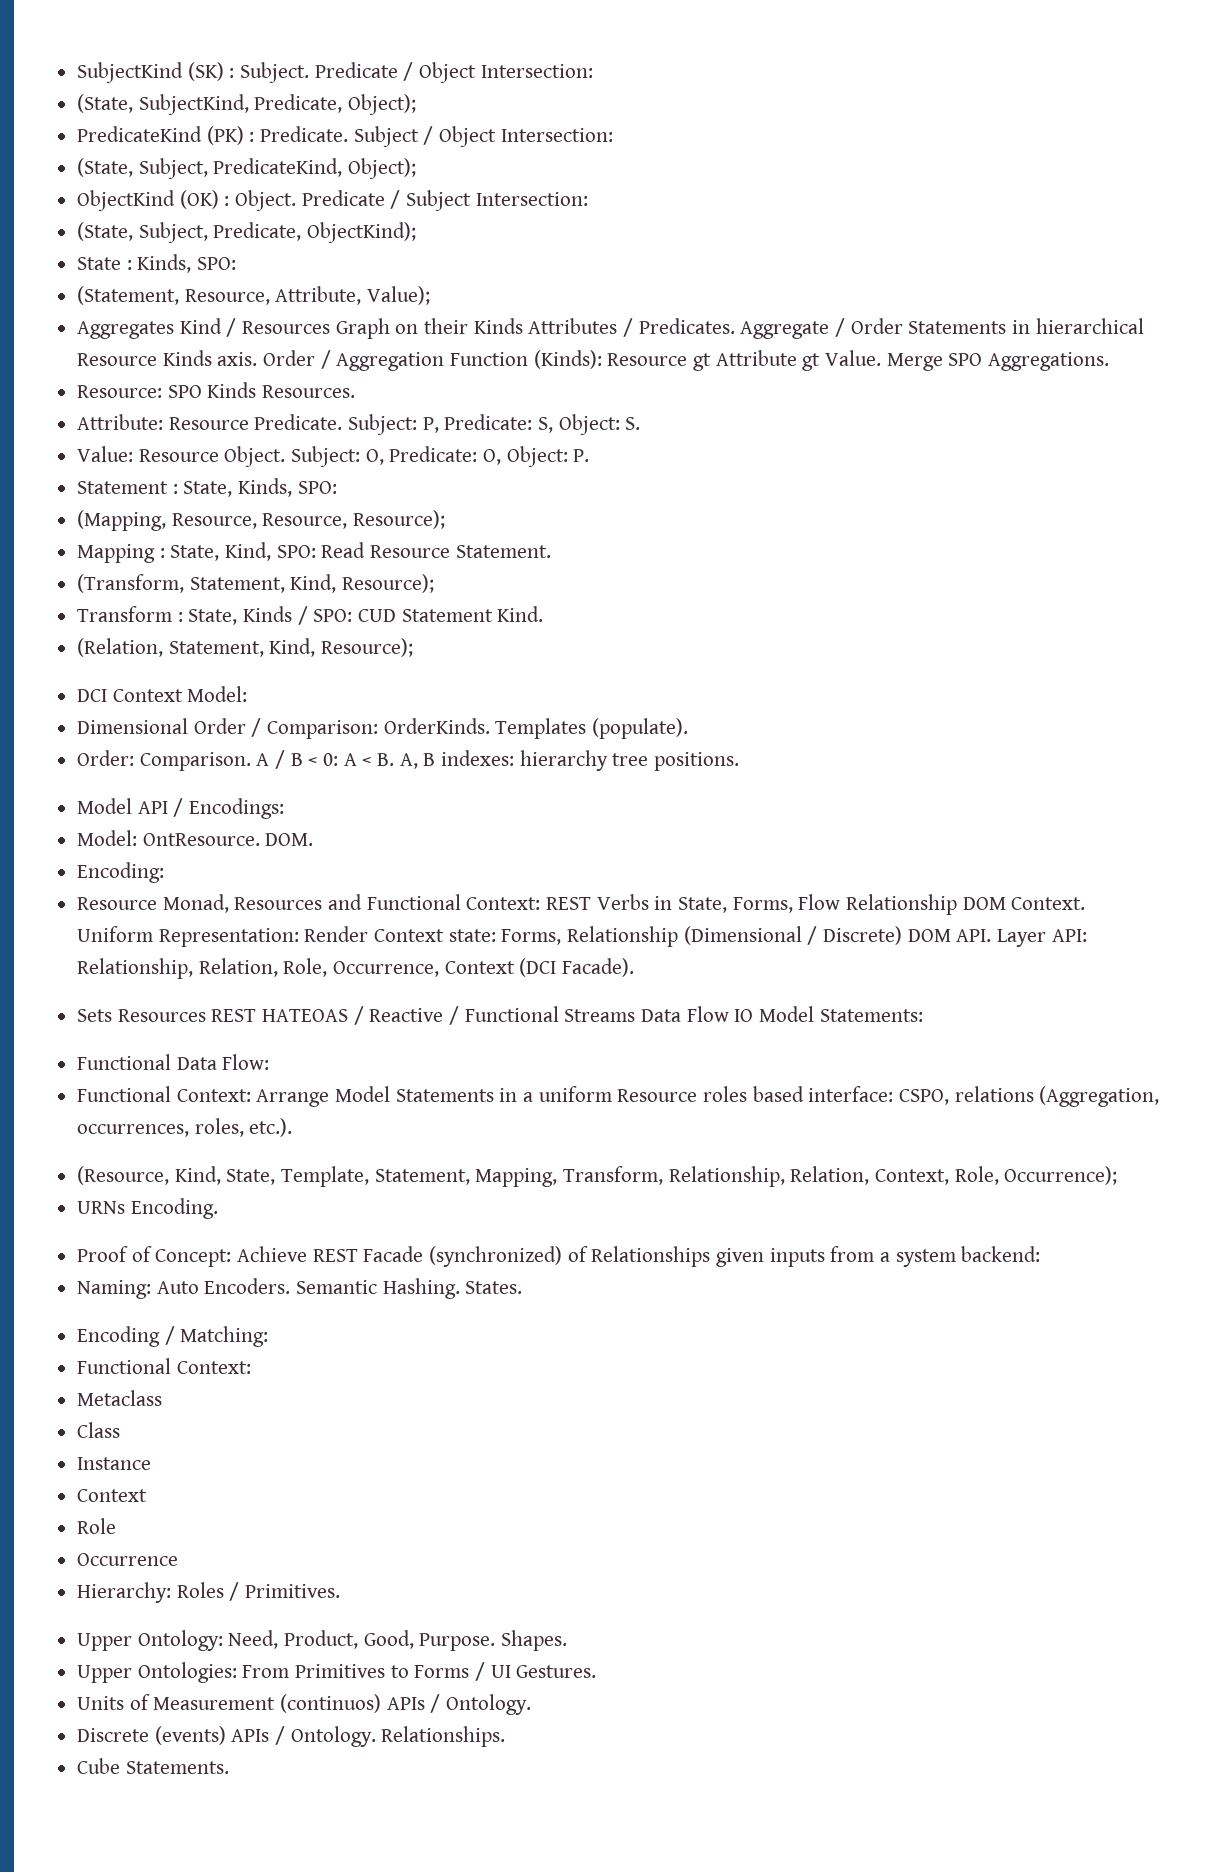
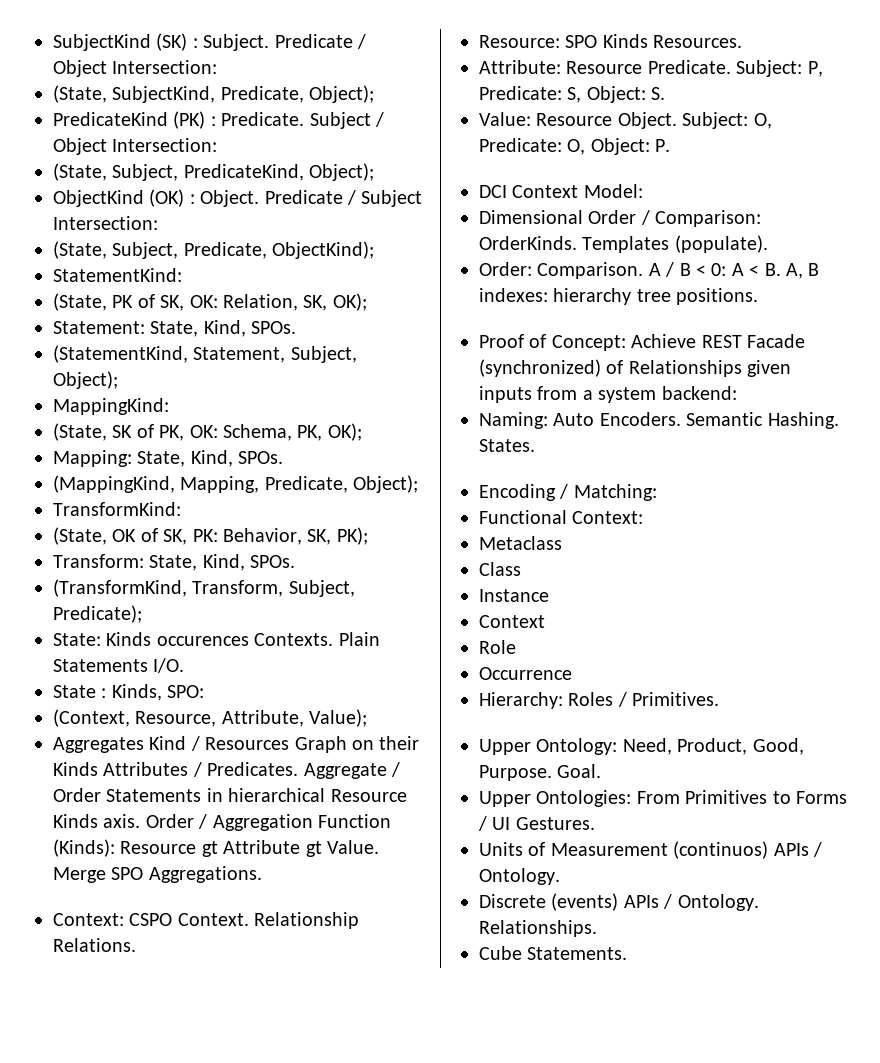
+ StatementKind:
+ (State, PK of SK, OK: Relation, SK, OK);
+ Statement: State, Kind, SPOs.
+ (StatementKind, Statement, Subject, Object);
+ MappingKind:
+ (State, SK of PK, OK: Schema, PK, OK);
+ Mapping: State, Kind, SPOs.
+ (MappingKind, Mapping, Predicate, Object);
+ TransformKind:
+ (State, OK of SK, PK: Behavior, SK, PK);
+ Transform: State, Kind, SPOs.
+ (TransformKind, Transform, Subject, Predicate);
+ State: Kinds occurences Contexts. Plain Statements I/O.
- (Statement, Resource, Attribute, Value);
+ (Context, Resource, Attribute, Value);
+ Context: CSPO Context. Relationship Relations.
- Statement : State, Kinds, SPO:
- (Mapping, Resource, Resource, Resource);
- Mapping : State, Kind, SPO: Read Resource Statement.
- (Transform, Statement, Kind, Resource);
- Transform : State, Kinds / SPO: CUD Statement Kind.
- (Relation, Statement, Kind, Resource);
- Model API / Encodings:
- Model: OntResource. DOM.
- Encoding:
- Resource Monad, Resources and Functional Context: REST Verbs in State, Forms, Flow Relationship DOM Context. Uniform Representation: Render Context state: Forms, Relationship (Dimensional / Discrete) DOM API. Layer API: Relationship, Relation, Role, Occurrence, Context (DCI Facade).
- Sets Resources REST HATEOAS / Reactive / Functional Streams Data Flow IO Model Statements:
- Functional Data Flow:
- Functional Context: Arrange Model Statements in a uniform Resource roles based interface: CSPO, relations (Aggregation, occurrences, roles, etc.).
- (Resource, Kind, State, Template, Statement, Mapping, Transform, Relationship, Relation, Context, Role, Occurrence);
- URNs Encoding.
- Shapes.
+ Goal.

